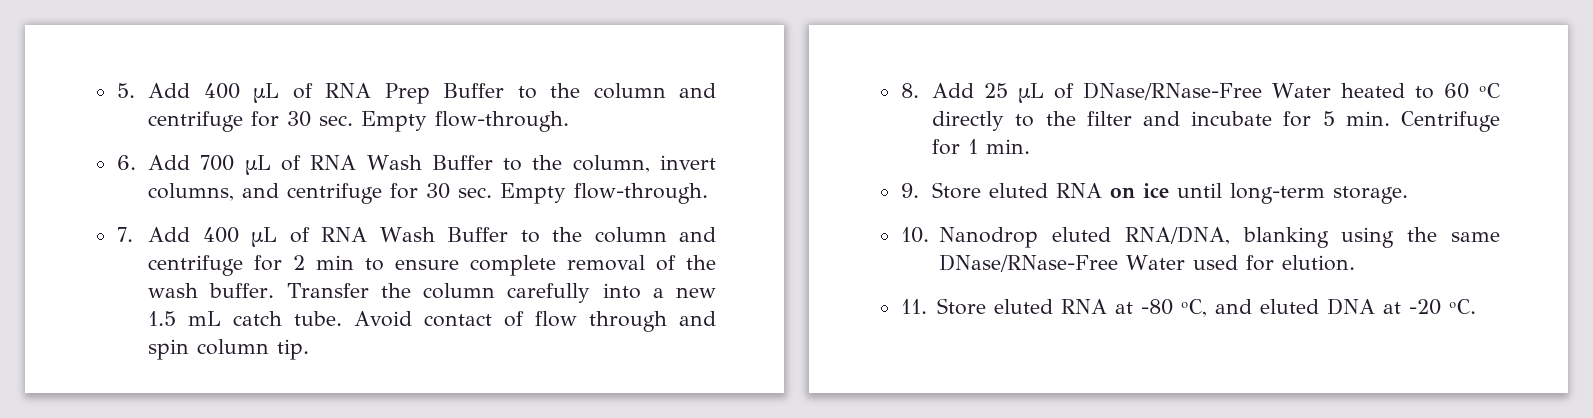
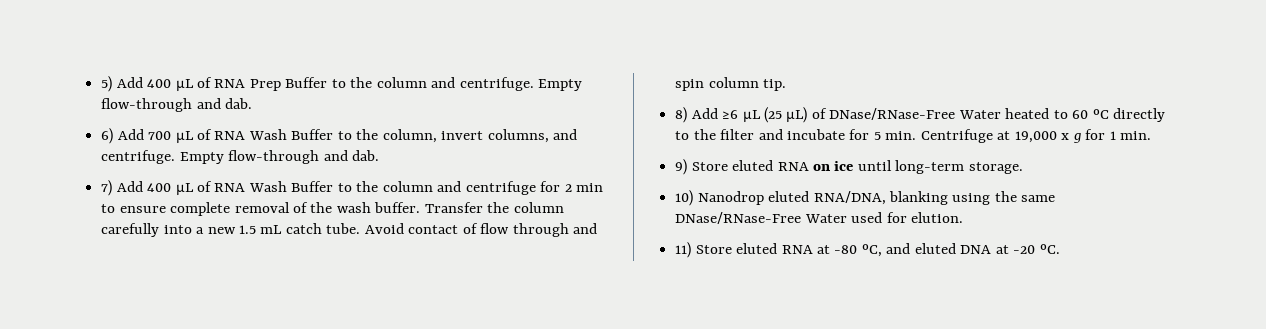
- 5. Add 400 µL of RNA Prep Buffer to the column and centrifuge for 30 sec. Empty flow-through.
- 6. Add 700 µL of RNA Wash Buffer to the column, invert columns, and centrifuge for 30 sec. Empty flow-through.
- 7. Add 400 µL of RNA Wash Buffer to the column and centrifuge for 2 min to ensure complete removal of the wash buffer.
+ 5) Add 400 µL of RNA Prep Buffer to the column and centrifuge. Empty flow-through and dab.
+ 6) Add 700 µL of RNA Wash Buffer to the column, invert columns, and centrifuge. Empty flow-through and dab.
+ 7) Add 400 µL of RNA Wash Buffer to the column and centrifuge for 2 min to ensure complete removal of the wash buffer.
- 8. Add 25 µL of DNase/RNase-Free Water heated to 60 ºC directly to the filter and incubate for 5 min. Centrifuge for 1 min.
+ 8) Add ≥6 µL (25 µL) of DNase/RNase-Free Water heated to 60 ºC directly to the filter and incubate for 5 min. Centrifuge at 19,000 x g for 1 min.
- 9. Store eluted RNA on ice until long-term storage.
+ 9) Store eluted RNA on ice until long-term storage.
- 10. Nanodrop eluted RNA/DNA, blanking using the same DNase/RNase-Free Water used for elution.
+ 10) Nanodrop eluted RNA/DNA, blanking using the same DNase/RNase-Free Water used for elution.
- 11. Store eluted RNA at -80 ºC, and eluted DNA at -20 ºC.
+ 11) Store eluted RNA at -80 ºC, and eluted DNA at -20 ºC.

